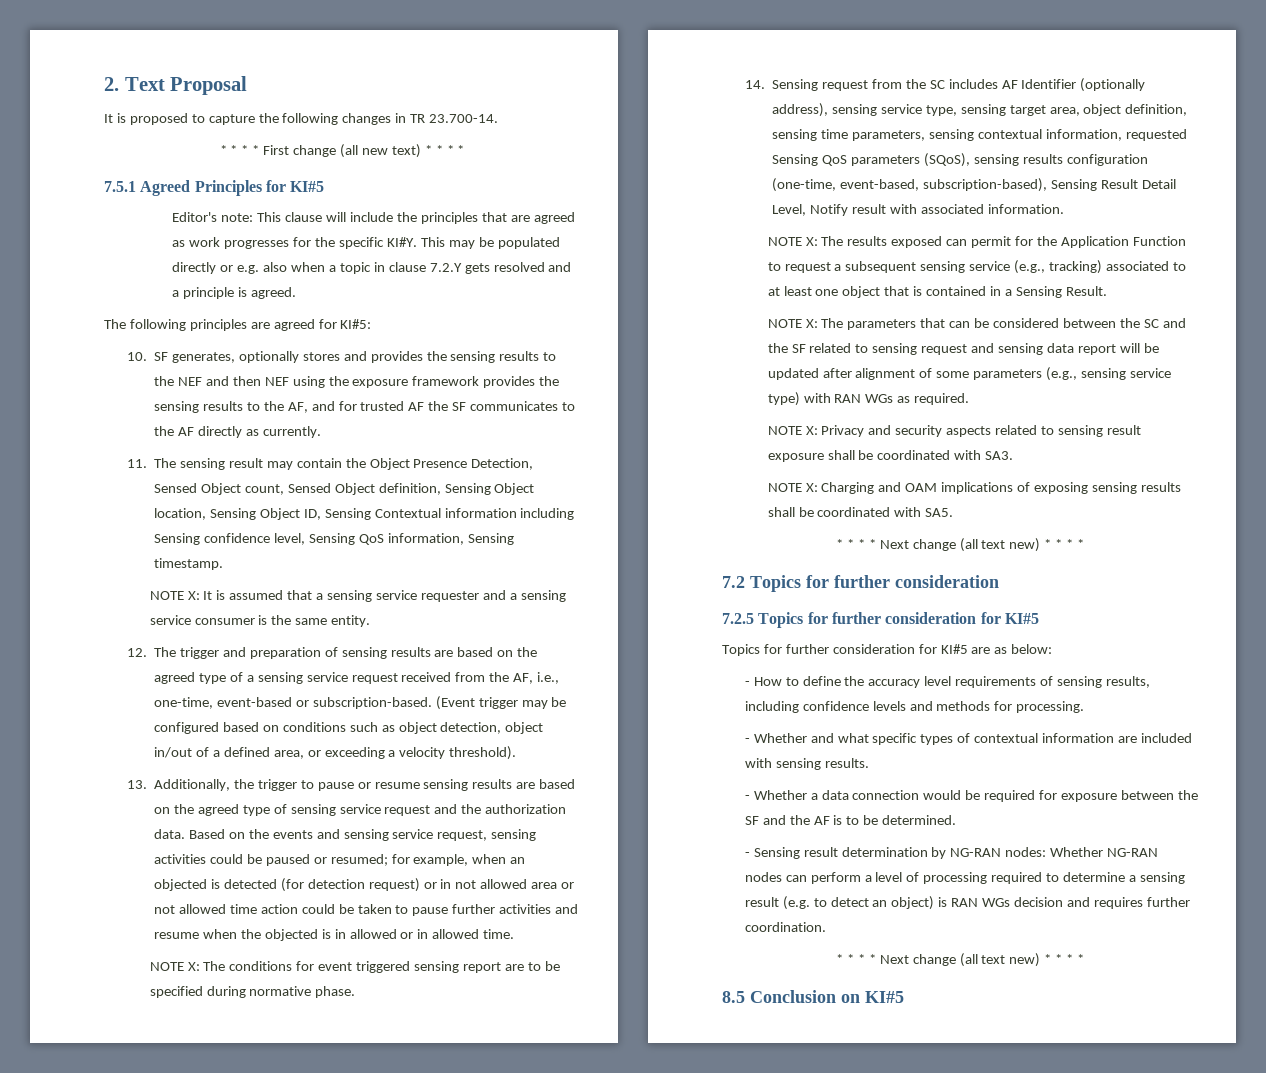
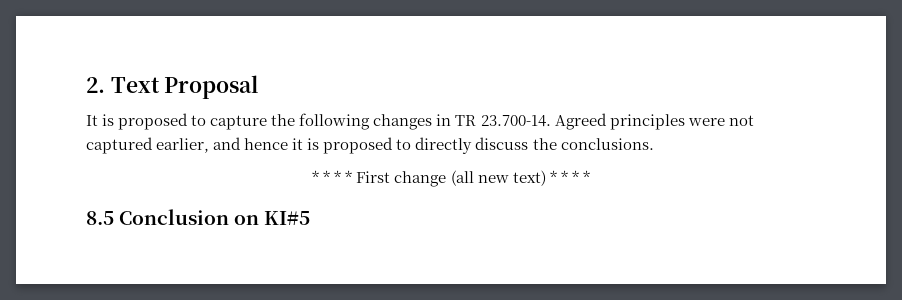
- It is proposed to capture the following changes in TR 23.700-14.
+ It is proposed to capture the following changes in TR 23.700-14. Agreed principles were not captured earlier, and hence it is proposed to directly discuss the conclusions.
- 7.5.1 Agreed Principles for KI#5
- Editor's note: This clause will include the principles that are agreed as work progresses for the specific KI#Y. This may be populated directly or e.g. also when a topic in clause 7.2.Y gets resolved and a principle is agreed.
- The following principles are agreed for KI#5:
- 10. SF generates, optionally stores and provides the sensing results to the NEF and then NEF using the exposure framework provides the sensing results to the AF, and for trusted AF the SF communicates to the AF directly as currently.
- 11. The sensing result may contain the Object Presence Detection, Sensed Object count, Sensed Object definition, Sensing Object location, Sensing Object ID, Sensing Contextual information including Sensing confidence level, Sensing QoS information, Sensing timestamp.
- NOTE X: It is assumed that a sensing service requester and a sensing service consumer is the same entity.
- 12. The trigger and preparation of sensing results are based on the agreed type of a sensing service request received from the AF, i.e., one-time, event-based or subscription-based. (Event trigger may be configured based on conditions such as object detection, object in/out of a defined area, or exceeding a velocity threshold).
- 13. Additionally, the trigger to pause or resume sensing results are based on the agreed type of sensing service request and the authorization data. Based on the events and sensing service request, sensing activities could be paused or resumed; for example, when an objected is detected (for detection request) or in not allowed area or not allowed time action could be taken to pause further activities and resume when the objected is in allowed or in allowed time.
- NOTE X: The conditions for event triggered sensing report are to be specified during normative phase.
- 14. Sensing request from the SC includes AF Identifier (optionally address), sensing service type, sensing target area, object definition, sensing time parameters, sensing contextual information, requested Sensing QoS parameters (SQoS), sensing results configuration (one-time, event-based, subscription-based), Sensing Result Detail Level, Notify result with associated information.
- NOTE X: The results exposed can permit for the Application Function to request a subsequent sensing service (e.g., tracking) associated to at least one object that is contained in a Sensing Result.
- NOTE X: The parameters that can be considered between the SC and the SF related to sensing request and sensing data report will be updated after alignment of some parameters (e.g., sensing service type) with RAN WGs as required.
- NOTE X: Privacy and security aspects related to sensing result exposure shall be coordinated with SA3.
- NOTE X: Charging and OAM implications of exposing sensing results shall be coordinated with SA5.
- * * * * Next change (all text new) * * * *
- 7.2 Topics for further consideration
- 7.2.5 Topics for further consideration for KI#5
- Topics for further consideration for KI#5 are as below:
- - How to define the accuracy level requirements of sensing results, including confidence levels and methods for processing.
- - Whether and what specific types of contextual information are included with sensing results.
- - Whether a data connection would be required for exposure between the SF and the AF is to be determined.
- - Sensing result determination by NG-RAN nodes: Whether NG-RAN nodes can perform a level of processing required to determine a sensing result (e.g. to detect an object) is RAN WGs decision and requires further coordination.
- * * * * Next change (all text new) * * * *

